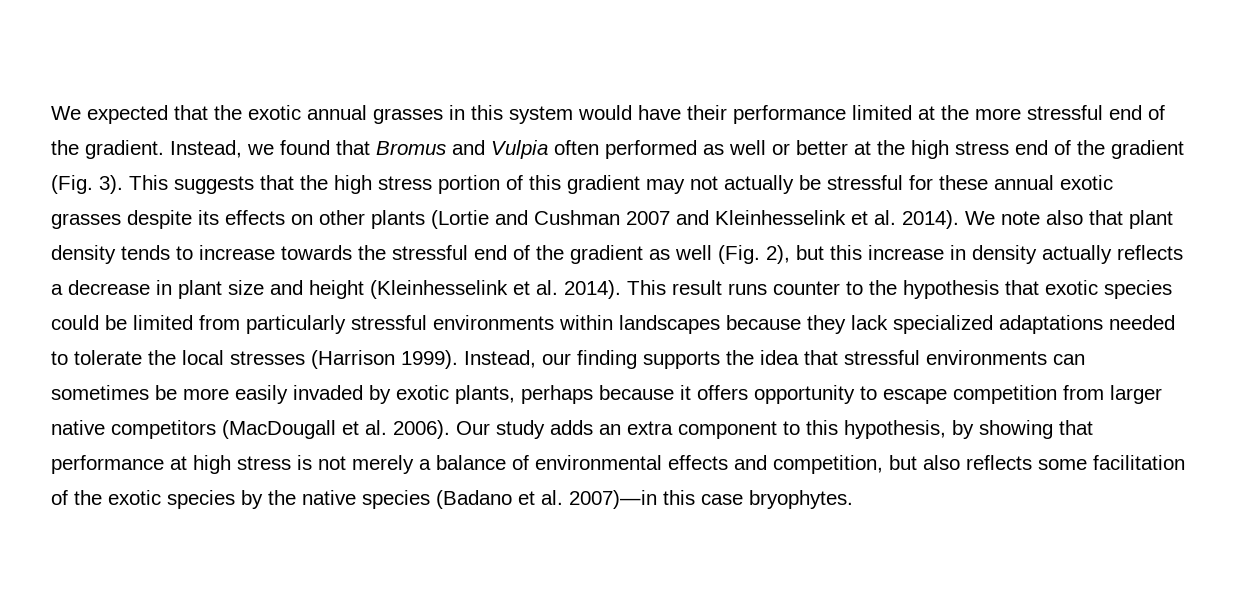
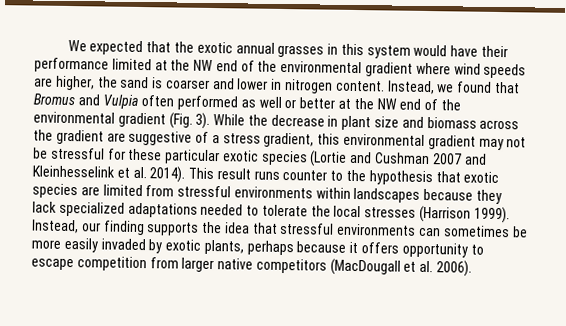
- We expected that the exotic annual grasses in this system would have their performance limited at the more stressful end of the gradient.
+ We expected that the exotic annual grasses in this system would have their performance limited at the NW end of the environmental gradient where wind speeds are higher, the sand is coarser and lower in nitrogen content.
- Instead, we found that Bromus and Vulpia often performed as well or better at the high stress end of the gradient (Fig. 3).
+ Instead, we found that Bromus and Vulpia often performed as well or better at the NW end of the environmental gradient (Fig. 3).
- This suggests that the high stress portion of this gradient may not actually be stressful for these annual exotic grasses despite its effects on other plants (Lortie and Cushman 2007 and Kleinhesselink et al. 2014).
+ While the decrease in plant size and biomass across the gradient are suggestive of a stress gradient, this environmental gradient may not be stressful for these particular exotic species (Lortie and Cushman 2007 and Kleinhesselink et al. 2014).
- We note also that plant density tends to increase towards the stressful end of the gradient as well (Fig. 2), but this increase in density actually reflects a decrease in plant size and height (Kleinhesselink et al. 2014).
- This result runs counter to the hypothesis that exotic species could be limited from particularly stressful environments within landscapes because they lack specialized adaptations needed to tolerate the local stresses (Harrison 1999).
+ This result runs counter to the hypothesis that exotic species are limited from stressful environments within landscapes because they lack specialized adaptations needed to tolerate the local stresses (Harrison 1999).
- Our study adds an extra component to this hypothesis, by showing that performance at high stress is not merely a balance of environmental effects and competition, but also reflects some facilitation of the exotic species by the native species (Badano et al. 2007)—in this case bryophytes.

